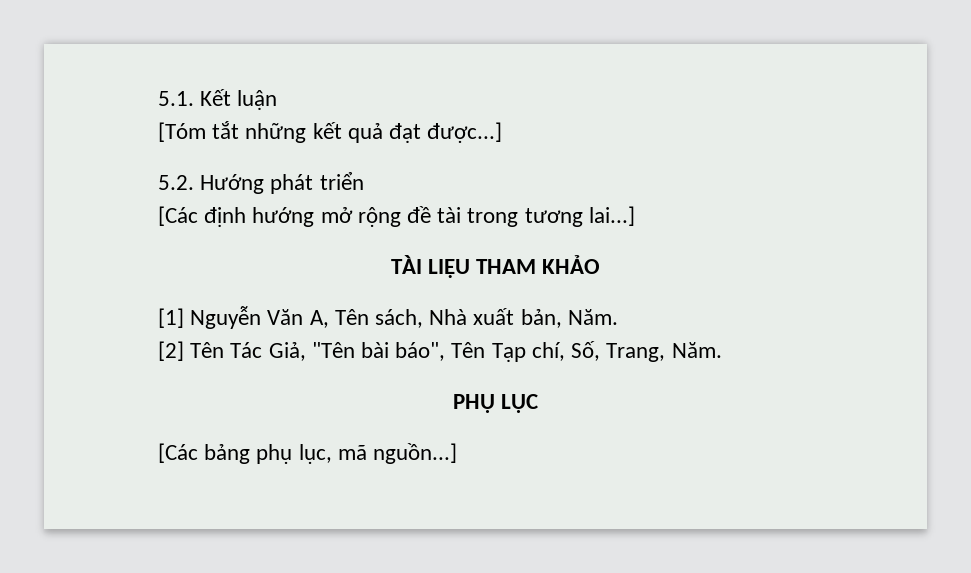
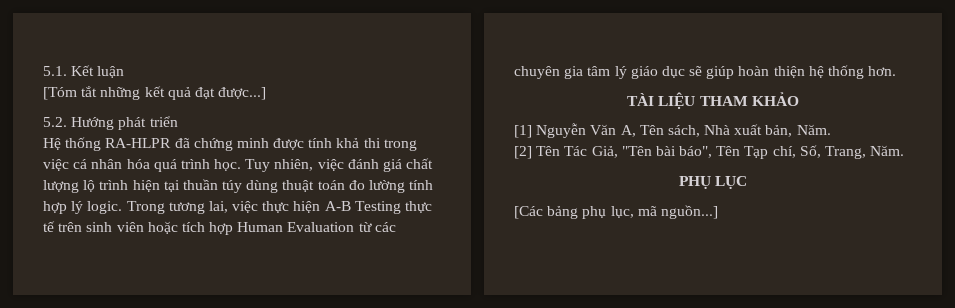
- [Các định hướng mở rộng đề tài trong tương lai...]
+ Hệ thống RA-HLPR đã chứng minh được tính khả thi trong việc cá nhân hóa quá trình học. Tuy nhiên, việc đánh giá chất lượng lộ trình hiện tại thuần túy dùng thuật toán đo lường tính hợp lý logic. Trong tương lai, việc thực hiện A-B Testing thực tế trên sinh viên hoặc tích hợp Human Evaluation từ các chuyên gia tâm lý giáo dục sẽ giúp hoàn thiện hệ thống hơn.

